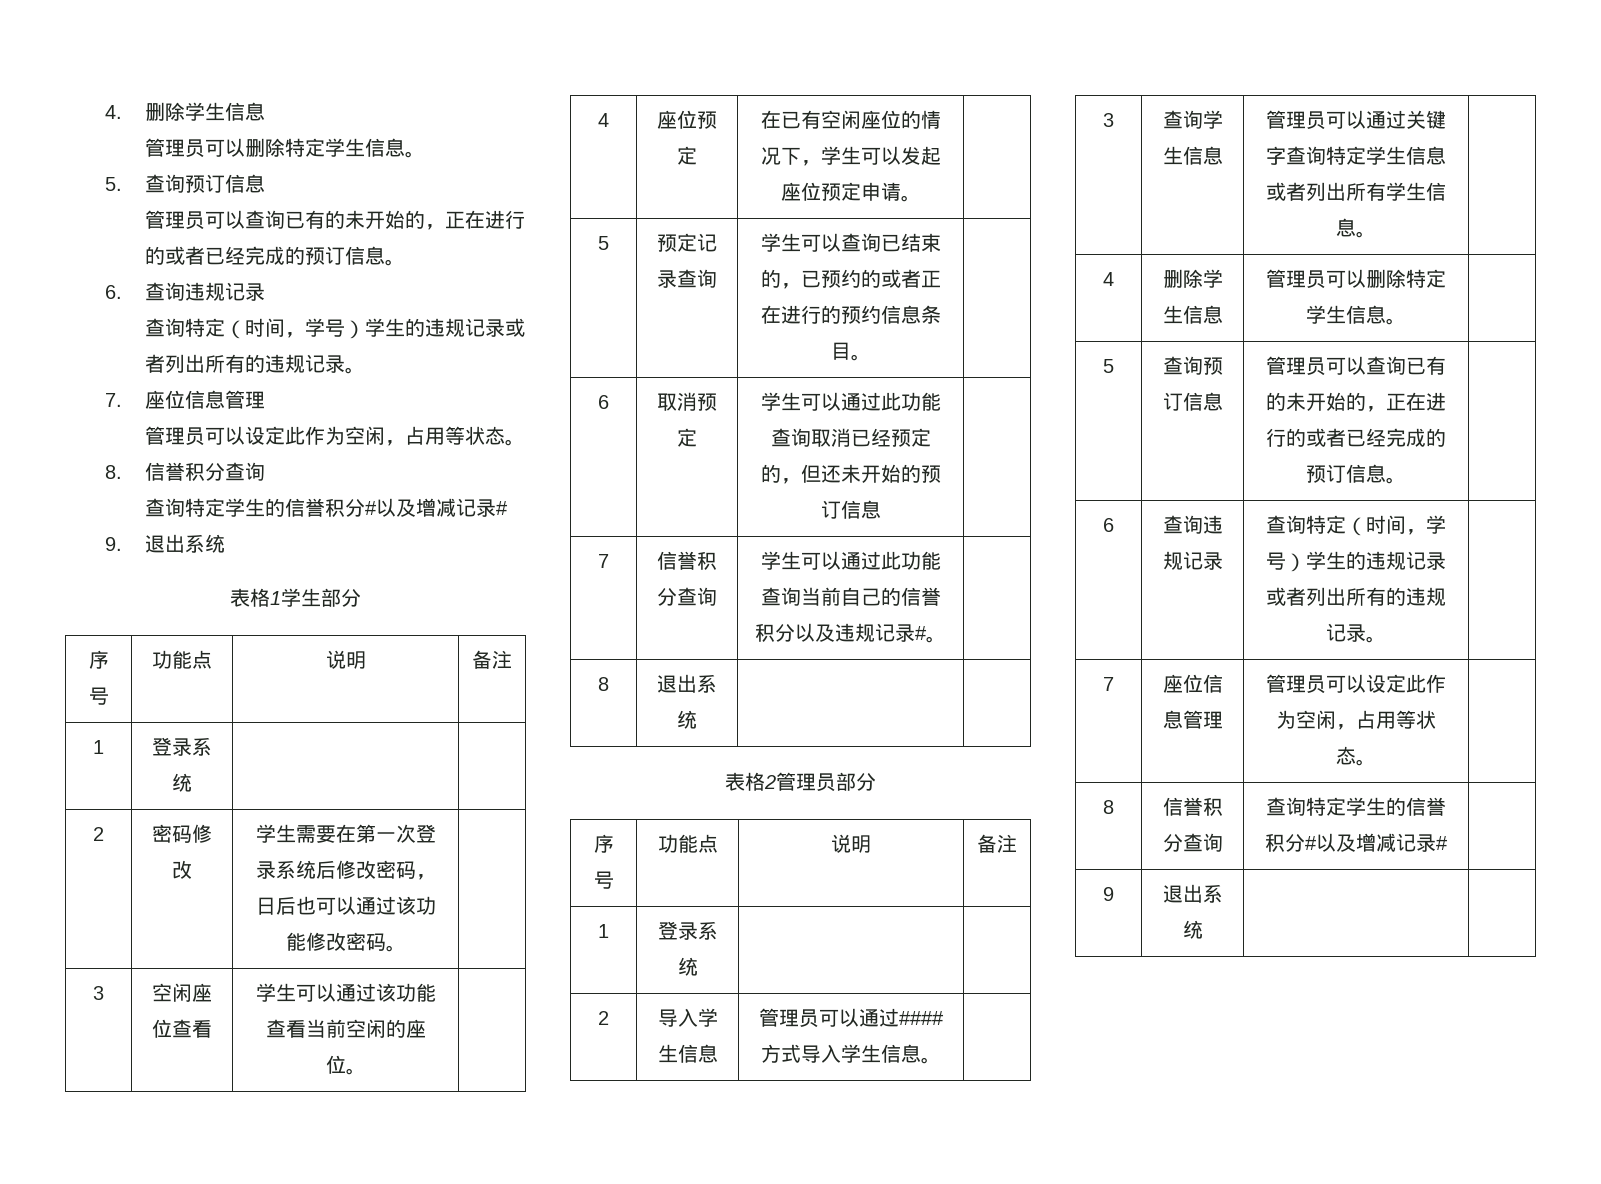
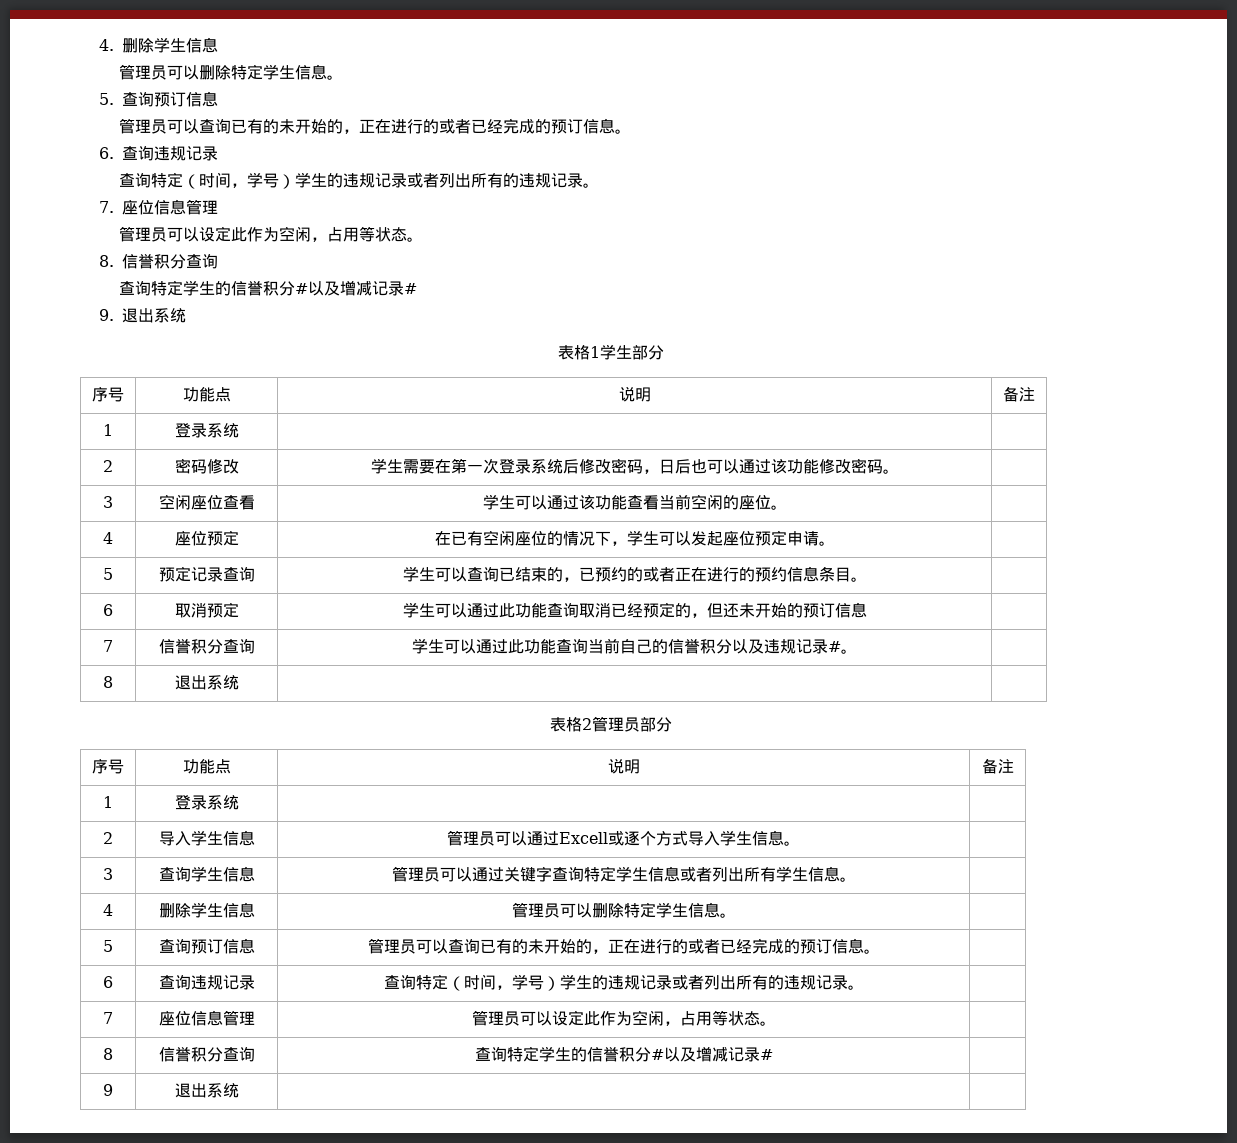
- 2 | 导入学生信息 | 管理员可以通过####方式导入学生信息。 |
+ 2 | 导入学生信息 | 管理员可以通过Excell或逐个方式导入学生信息。 |

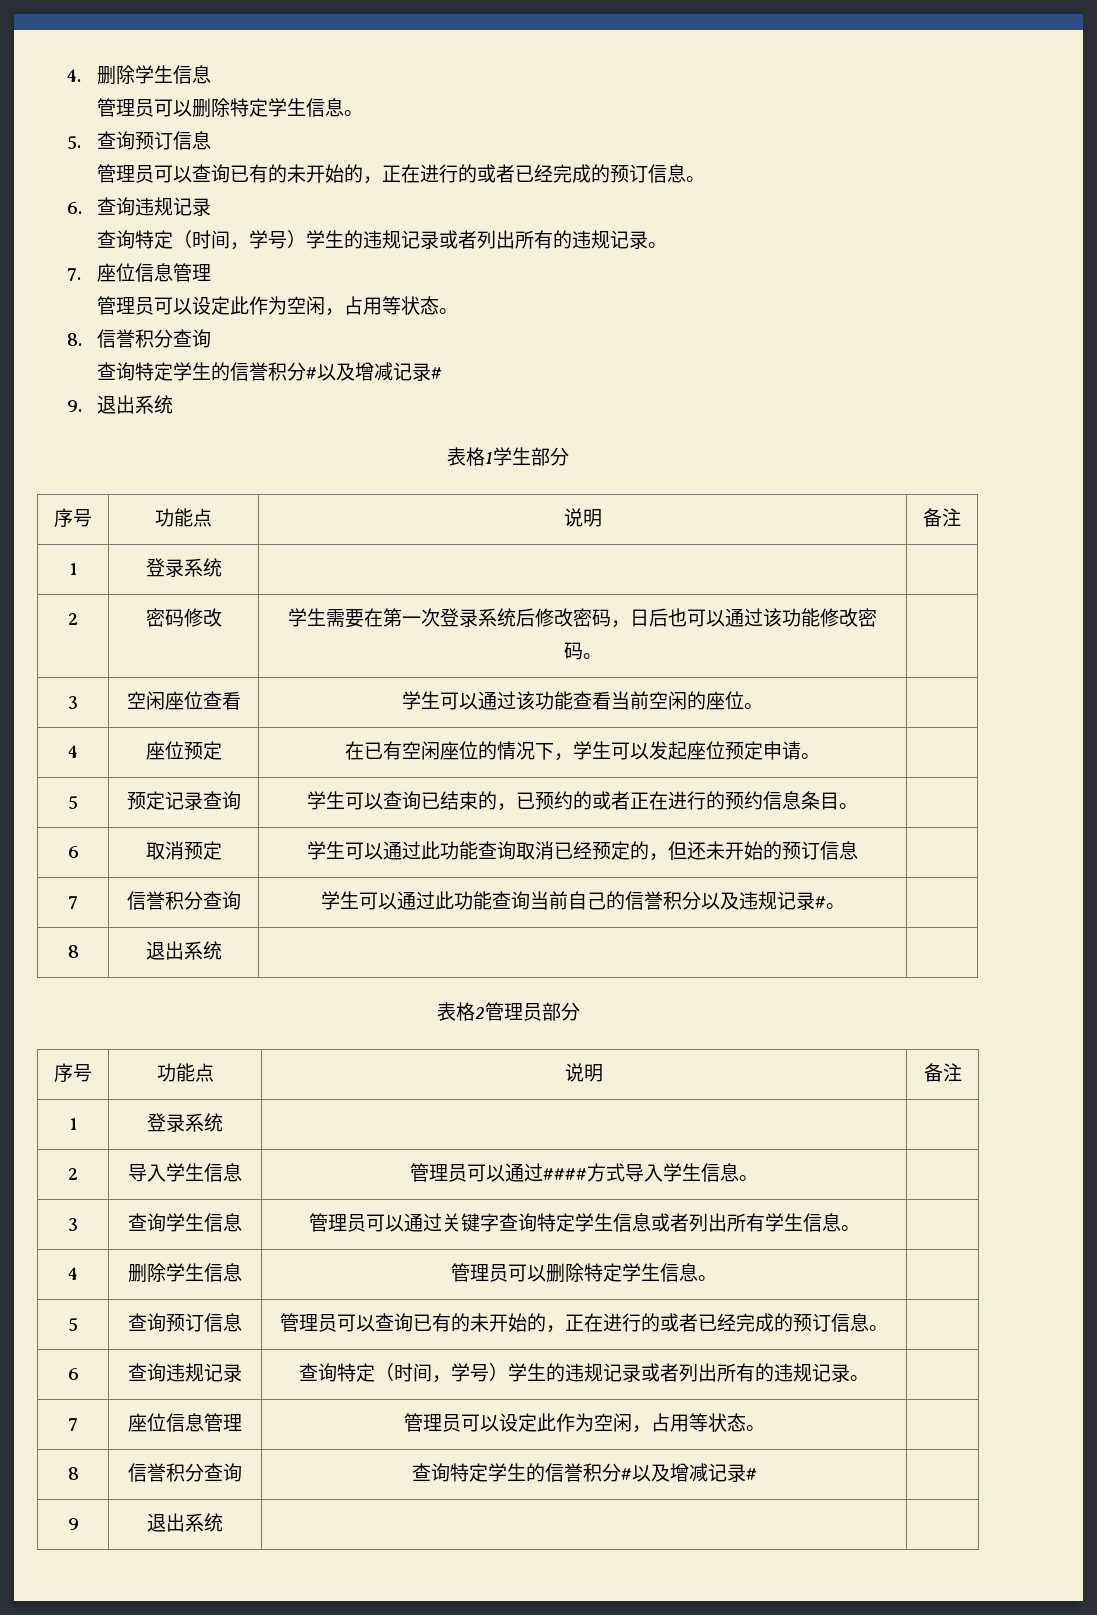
- 2 | 导入学生信息 | 管理员可以通过Excell或逐个方式导入学生信息。 |
+ 2 | 导入学生信息 | 管理员可以通过####方式导入学生信息。 |

